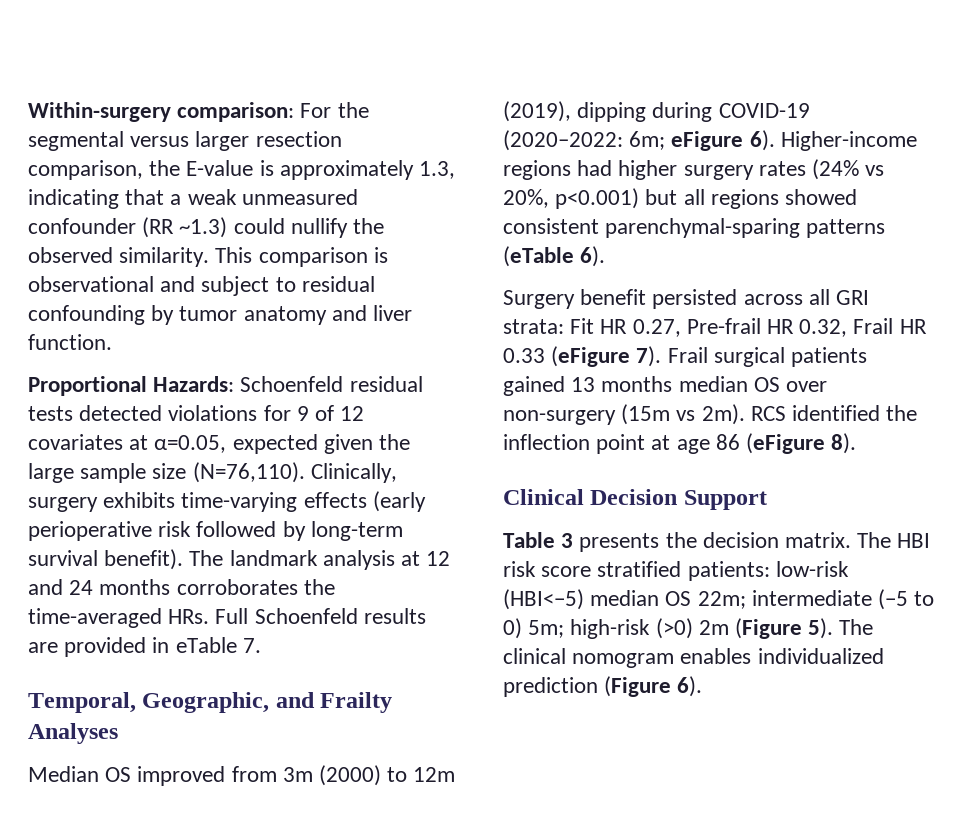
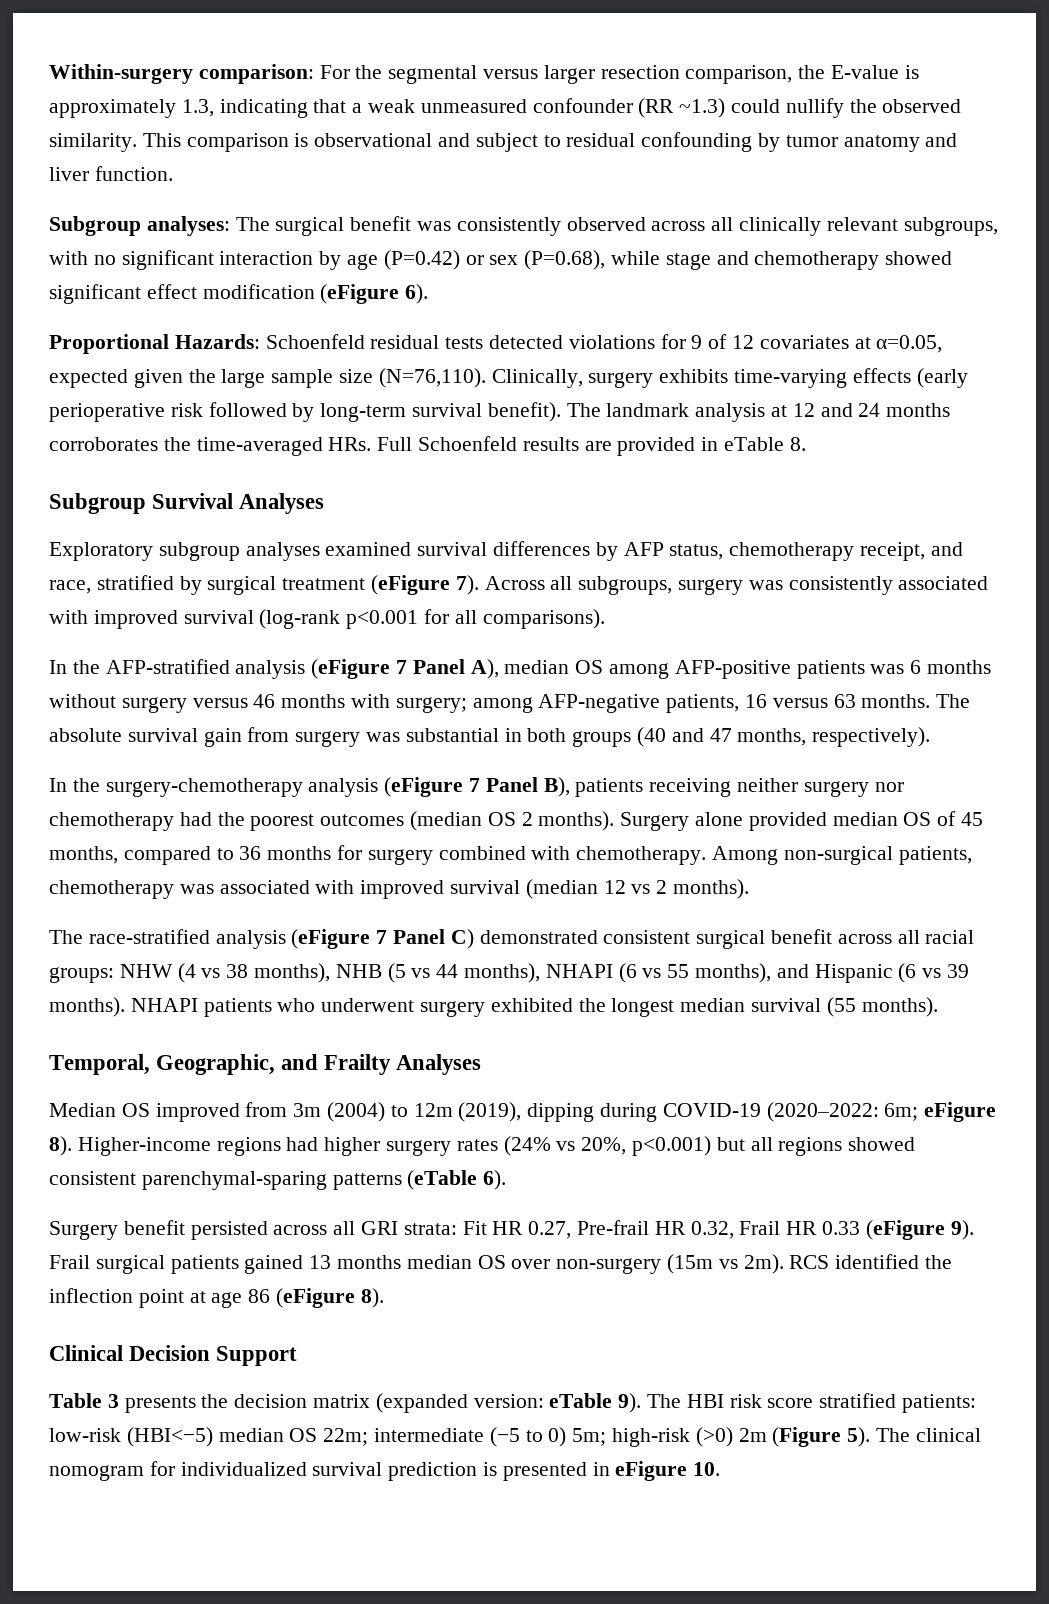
+ Subgroup analyses: The surgical benefit was consistently observed across all clinically relevant subgroups, with no significant interaction by age (P=0.42) or sex (P=0.68), while stage and chemotherapy showed significant effect modification (eFigure 6).
- The landmark analysis at 12 and 24 months corroborates the time-averaged HRs. Full Schoenfeld results are provided in eTable 7.
+ The landmark analysis at 12 and 24 months corroborates the time-averaged HRs. Full Schoenfeld results are provided in eTable 8.
+ Subgroup Survival Analyses
+ Exploratory subgroup analyses examined survival differences by AFP status, chemotherapy receipt, and race, stratified by surgical treatment (eFigure 7). Across all subgroups, surgery was consistently associated with improved survival (log-rank p<0.001 for all comparisons).
+ In the AFP-stratified analysis (eFigure 7 Panel A), median OS among AFP-positive patients was 6 months without surgery versus 46 months with surgery; among AFP-negative patients, 16 versus 63 months. The absolute survival gain from surgery was substantial in both groups (40 and 47 months, respectively).
+ In the surgery-chemotherapy analysis (eFigure 7 Panel B), patients receiving neither surgery nor chemotherapy had the poorest outcomes (median OS 2 months). Surgery alone provided median OS of 45 months, compared to 36 months for surgery combined with chemotherapy. Among non-surgical patients, chemotherapy was associated with improved survival (median 12 vs 2 months).
+ The race-stratified analysis (eFigure 7 Panel C) demonstrated consistent surgical benefit across all racial groups: NHW (4 vs 38 months), NHB (5 vs 44 months), NHAPI (6 vs 55 months), and Hispanic (6 vs 39 months). NHAPI patients who underwent surgery exhibited the longest median survival (55 months).
- Median OS improved from 3m (2000) to 12m (2019), dipping during COVID-19 (2020–2022: 6m; eFigure 6).
+ Median OS improved from 3m (2004) to 12m (2019), dipping during COVID-19 (2020–2022: 6m; eFigure 8).
- Surgery benefit persisted across all GRI strata: Fit HR 0.27, Pre-frail HR 0.32, Frail HR 0.33 (eFigure 7).
+ Surgery benefit persisted across all GRI strata: Fit HR 0.27, Pre-frail HR 0.32, Frail HR 0.33 (eFigure 9).
- Table 3 presents the decision matrix.
+ Table 3 presents the decision matrix (expanded version: eTable 9).
- The clinical nomogram enables individualized prediction (Figure 6).
+ The clinical nomogram for individualized survival prediction is presented in eFigure 10.

